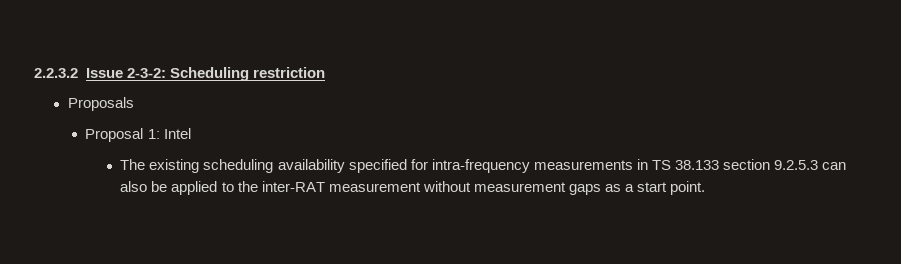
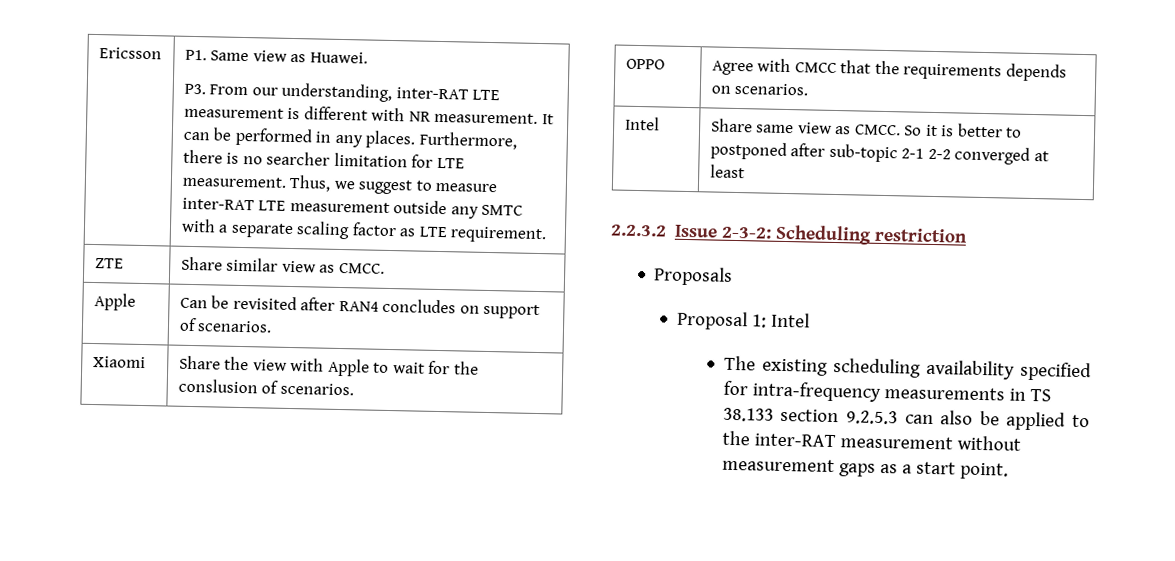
+ Ericsson | P1. Same view as Huawei.
+ P3. From our understanding, inter-RAT LTE measurement is different with NR measurement. It can be performed in any places. Furthermore, there is no searcher limitation for LTE measurement. Thus, we suggest to measure inter-RAT LTE measurement outside any SMTC with a separate scaling factor as LTE requirement.
+ ZTE | Share similar view as CMCC.
+ Apple | Can be revisited after RAN4 concludes on support of scenarios.
+ Xiaomi | Share the view with Apple to wait for the conslusion of scenarios.
+ OPPO | Agree with CMCC that the requirements depends on scenarios.
+ Intel | Share same view as CMCC. So it is better to postponed after sub-topic 2-1 2-2 converged at least

